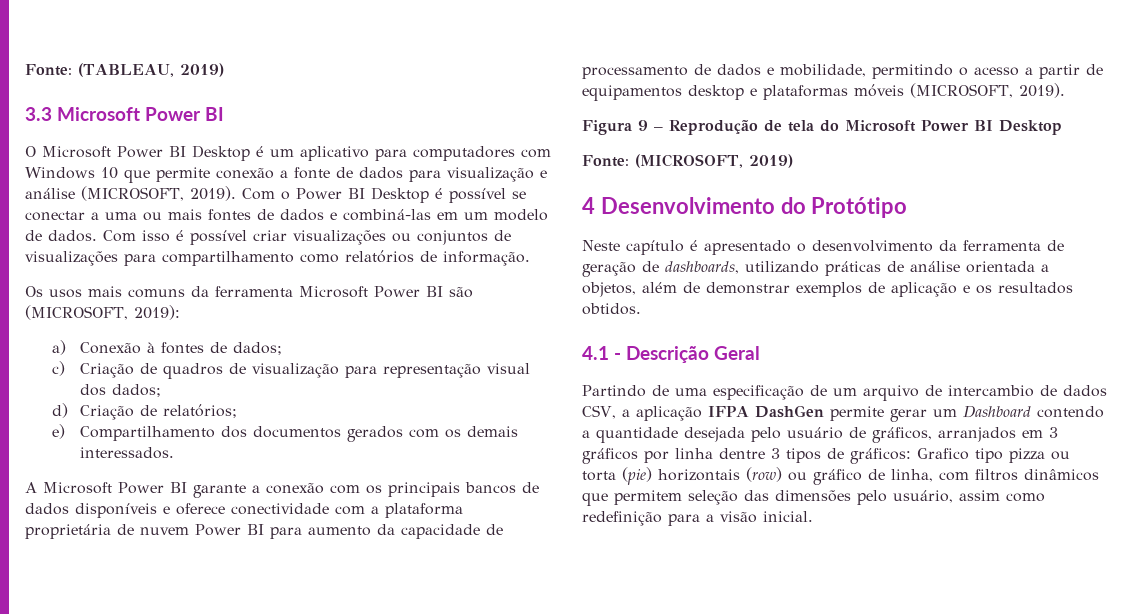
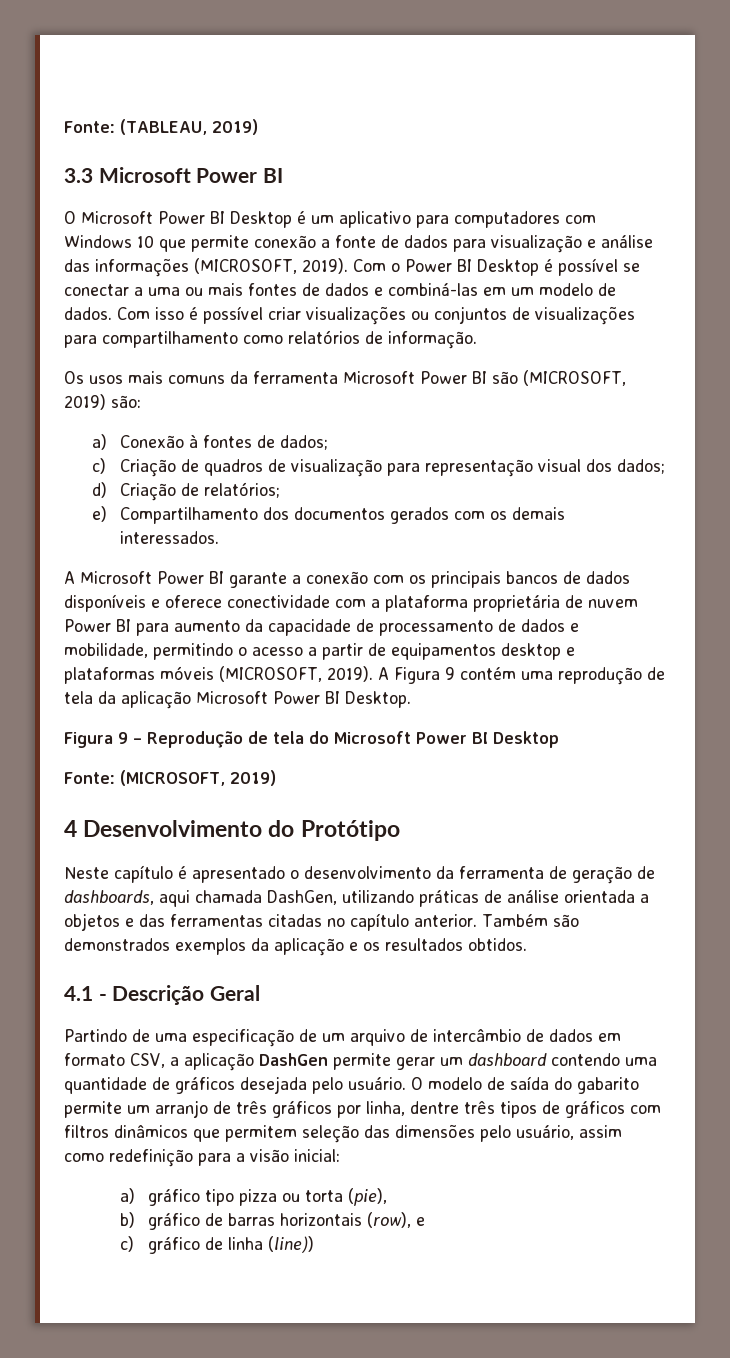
- O Microsoft Power BI Desktop é um aplicativo para computadores com Windows 10 que permite conexão a fonte de dados para visualização e análise (MICROSOFT, 2019).
+ O Microsoft Power BI Desktop é um aplicativo para computadores com Windows 10 que permite conexão a fonte de dados para visualização e análise das informações (MICROSOFT, 2019).
- Os usos mais comuns da ferramenta Microsoft Power BI são (MICROSOFT, 2019):
+ Os usos mais comuns da ferramenta Microsoft Power BI são (MICROSOFT, 2019) são:
+ A Figura 9 contém uma reprodução de tela da aplicação Microsoft Power BI Desktop.
- Neste capítulo é apresentado o desenvolvimento da ferramenta de geração de dashboards, utilizando práticas de análise orientada a objetos, além de demonstrar exemplos de aplicação e os resultados obtidos.
+ Neste capítulo é apresentado o desenvolvimento da ferramenta de geração de dashboards, aqui chamada DashGen, utilizando práticas de análise orientada a objetos e das ferramentas citadas no capítulo anterior. Também são demonstrados exemplos da aplicação e os resultados obtidos.
- Partindo de uma especificação de um arquivo de intercambio de dados CSV, a aplicação IFPA DashGen permite gerar um Dashboard contendo a quantidade desejada pelo usuário de gráficos, arranjados em 3 gráficos por linha dentre 3 tipos de gráficos: Grafico tipo pizza ou torta (pie) horizontais (row) ou gráfico de linha, com filtros dinâmicos que permitem seleção das dimensões pelo usuário, assim como redefinição para a visão inicial.
+ Partindo de uma especificação de um arquivo de intercâmbio de dados em formato CSV, a aplicação DashGen permite gerar um dashboard contendo uma quantidade de gráficos desejada pelo usuário. O modelo de saída do gabarito permite um arranjo de três gráficos por linha, dentre três tipos de gráficos com filtros dinâmicos que permitem seleção das dimensões pelo usuário, assim como redefinição para a visão inicial:
+ a) gráfico tipo pizza ou torta (pie),
+ b) gráfico de barras horizontais (row), e
+ c) gráfico de linha (line))

